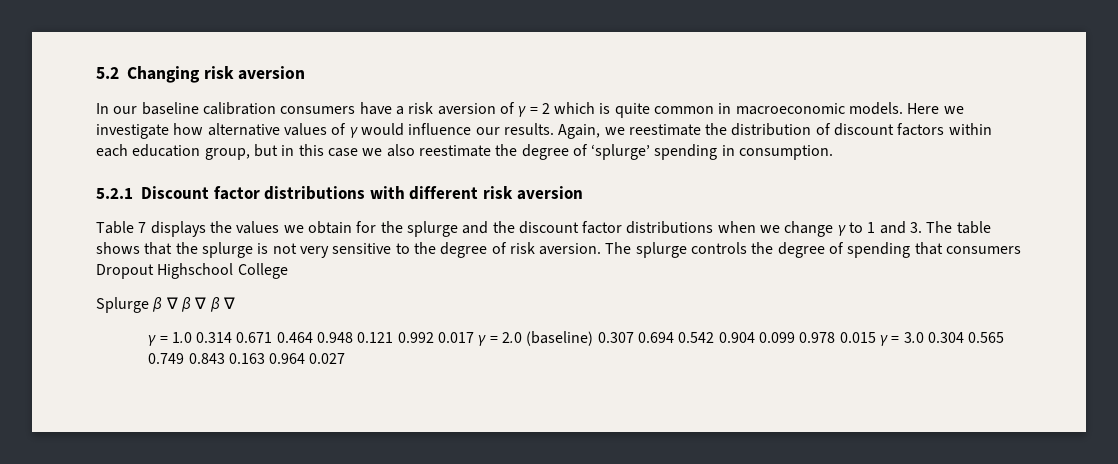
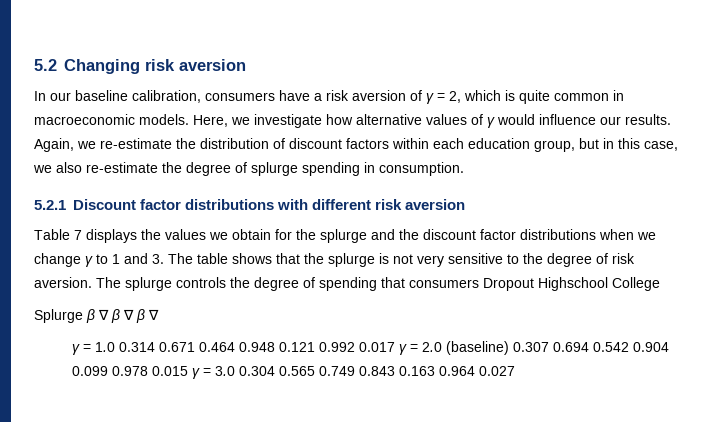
- In our baseline calibration consumers have a risk aversion of γ = 2 which is quite common in macroeconomic models.
+ In our baseline calibration, consumers have a risk aversion of γ = 2, which is quite common in macroeconomic models.
- Here we investigate how alternative values of γ would influence our results.
+ Here, we investigate how alternative values of γ would influence our results.
- Again, we reestimate the distribution of discount factors within each education group, but in this case we also reestimate the degree of ‘splurge’ spending in consumption.
+ Again, we re-estimate the distribution of discount factors within each education group, but in this case, we also re-estimate the degree of splurge spending in consumption.

